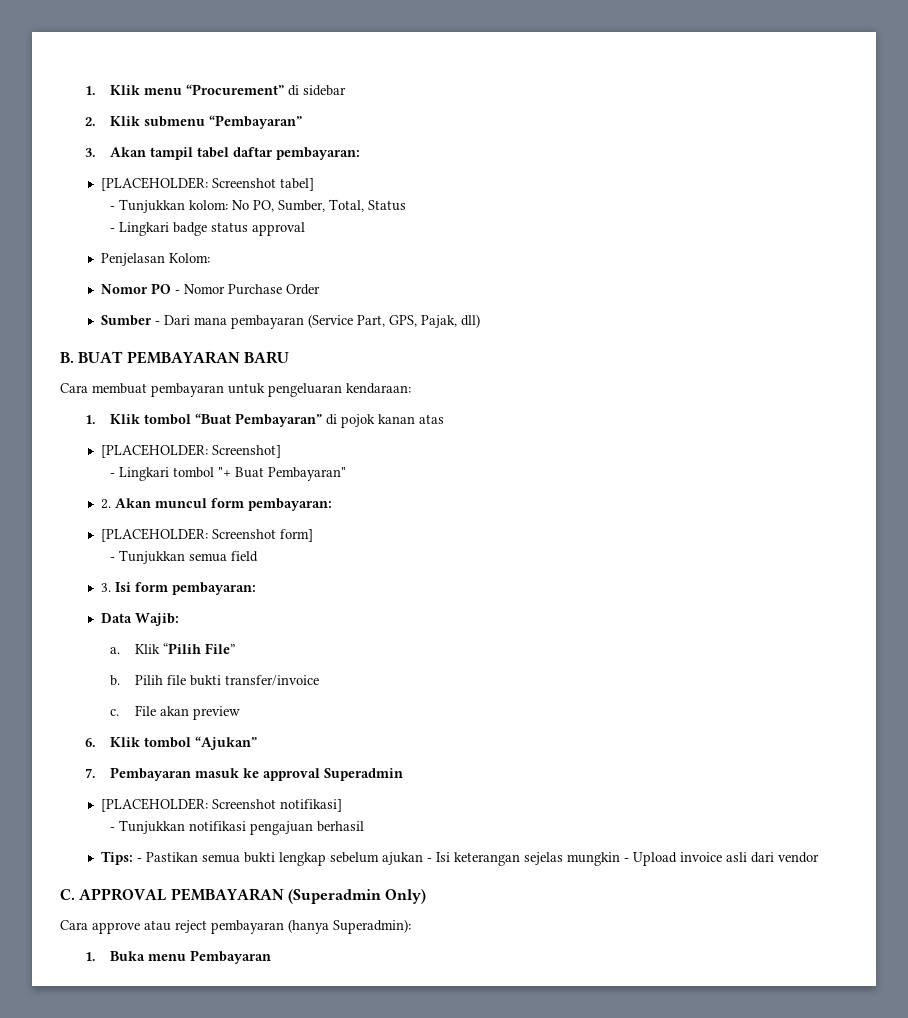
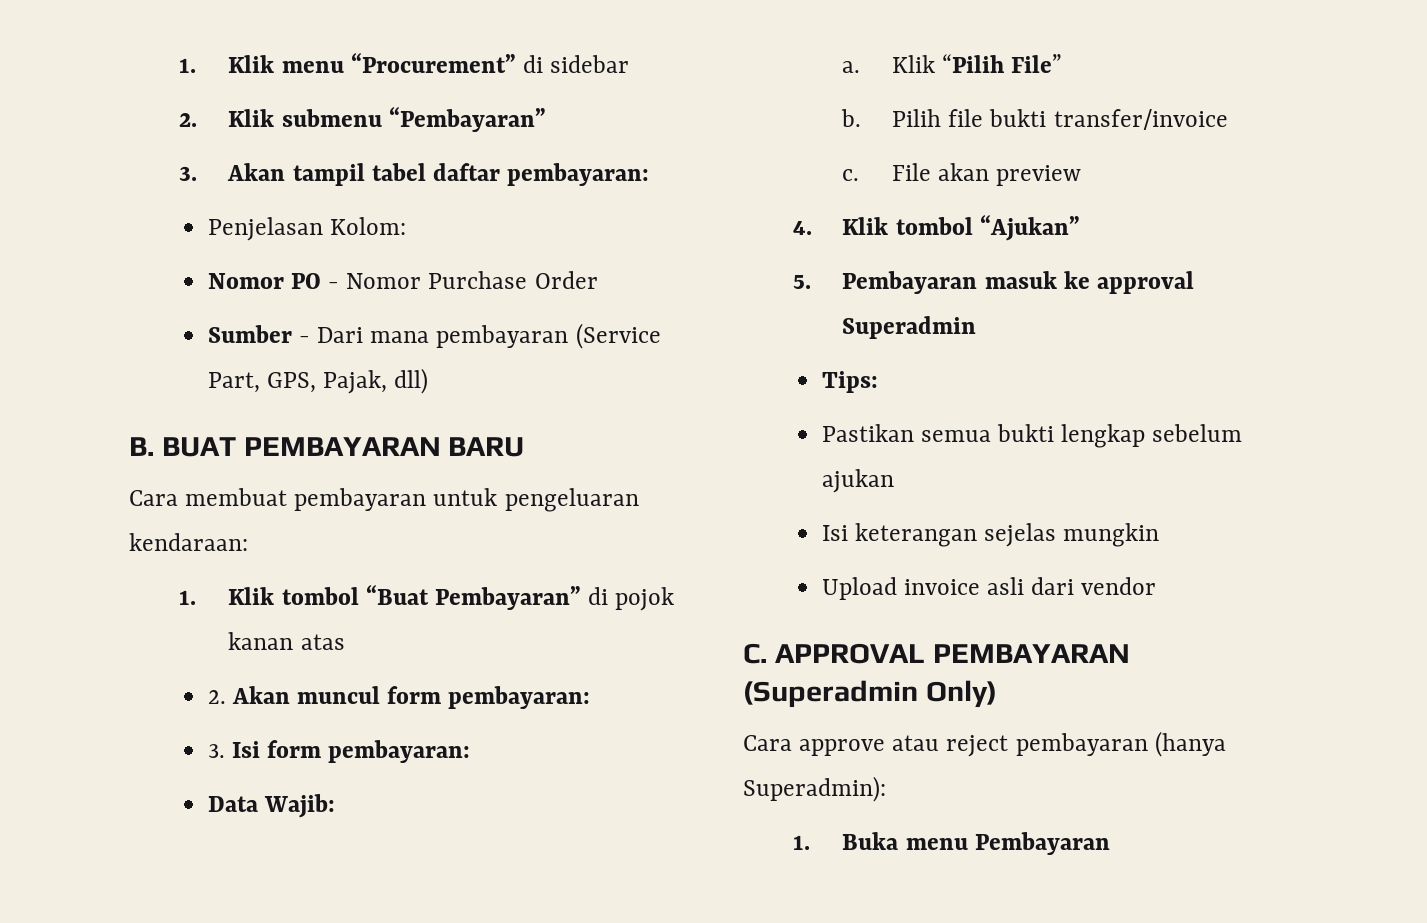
- [PLACEHOLDER: Screenshot tabel]
- - Tunjukkan kolom: No PO, Sumber, Total, Status
- - Lingkari badge status approval
- [PLACEHOLDER: Screenshot]
- - Lingkari tombol "+ Buat Pembayaran"
- [PLACEHOLDER: Screenshot form]
- - Tunjukkan semua field
- 6. Klik tombol “Ajukan”
+ 4. Klik tombol “Ajukan”
- 7. Pembayaran masuk ke approval Superadmin
+ 5. Pembayaran masuk ke approval Superadmin
- [PLACEHOLDER: Screenshot notifikasi]
- - Tunjukkan notifikasi pengajuan berhasil
- Tips: - Pastikan semua bukti lengkap sebelum ajukan - Isi keterangan sejelas mungkin - Upload invoice asli dari vendor
+ Tips:
+ Pastikan semua bukti lengkap sebelum ajukan
+ Isi keterangan sejelas mungkin
+ Upload invoice asli dari vendor

